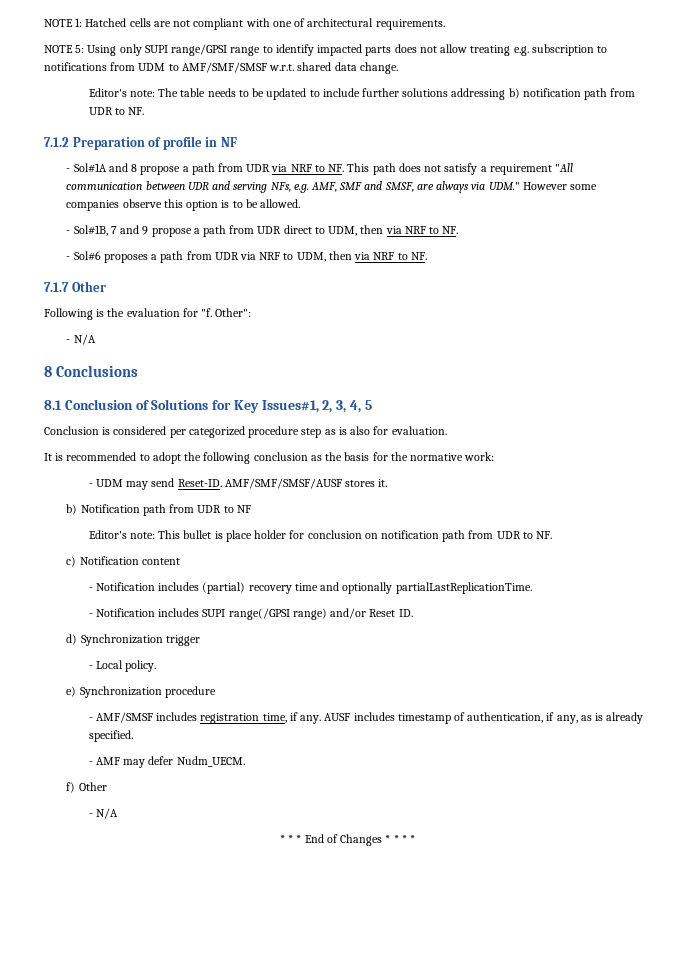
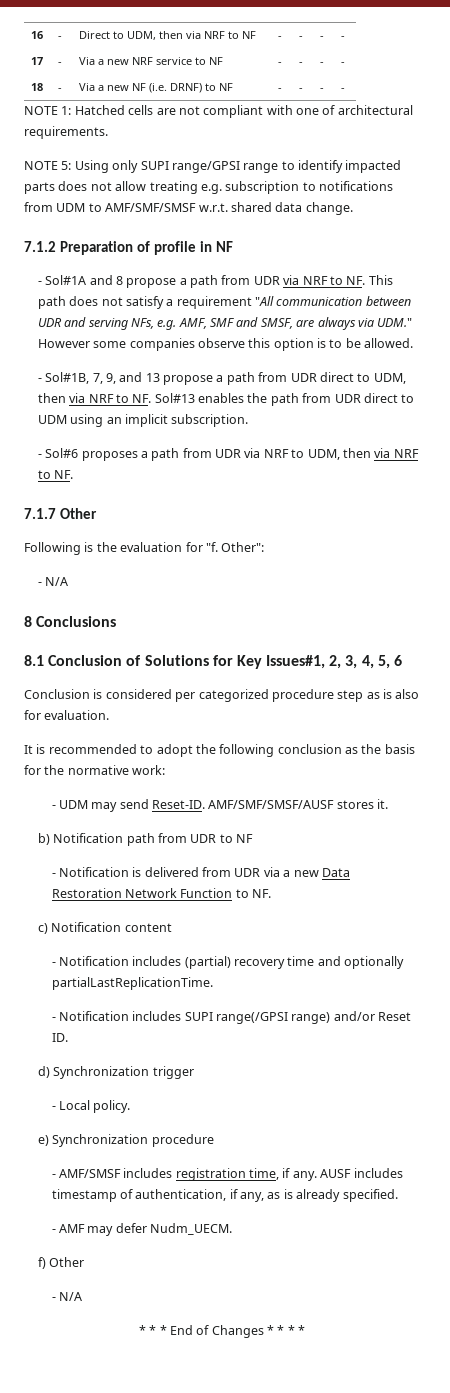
+ 16 | - | Direct to UDM, then via NRF to NF | - | - | - | -
+ 17 | - | Via a new NRF service to NF | - | - | - | -
+ 18 | - | Via a new NF (i.e. DRNF) to NF | - | - | - | -
- Editor's note: The table needs to be updated to include further solutions addressing b) notification path from UDR to NF.
- - Sol#1B, 7 and 9 propose a path from UDR direct to UDM, then via NRF to NF.
+ - Sol#1B, 7, 9, and 13 propose a path from UDR direct to UDM, then via NRF to NF. Sol#13 enables the path from UDR direct to UDM using an implicit subscription.
- 8.1 Conclusion of Solutions for Key Issues#1, 2, 3, 4, 5
+ 8.1 Conclusion of Solutions for Key Issues#1, 2, 3, 4, 5, 6
- Editor's note: This bullet is place holder for conclusion on notification path from UDR to NF.
+ - Notification is delivered from UDR via a new Data Restoration Network Function to NF.

